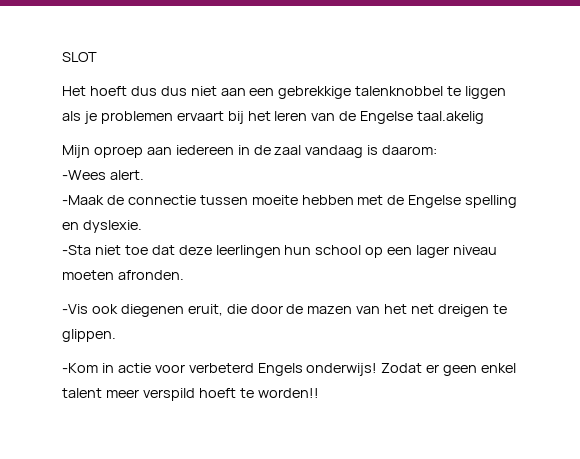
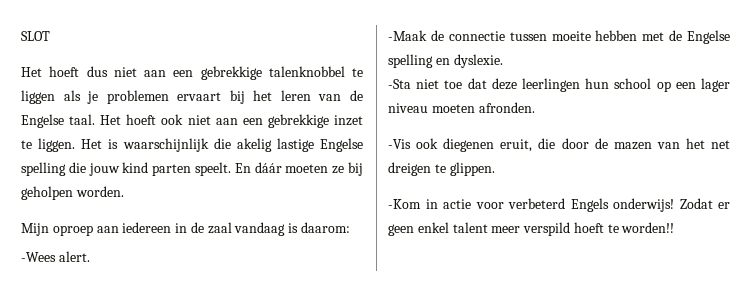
- Het hoeft dus dus niet aan een gebrekkige talenknobbel te liggen als je problemen ervaart bij het leren van de Engelse taal.akelig
+ Het hoeft dus niet aan een gebrekkige talenknobbel te liggen als je problemen ervaart bij het leren van de Engelse taal. Het hoeft ook niet aan een gebrekkige inzet te liggen. Het is waarschijnlijk die akelig lastige Engelse spelling die jouw kind parten speelt. En dáár moeten ze bij geholpen worden.

